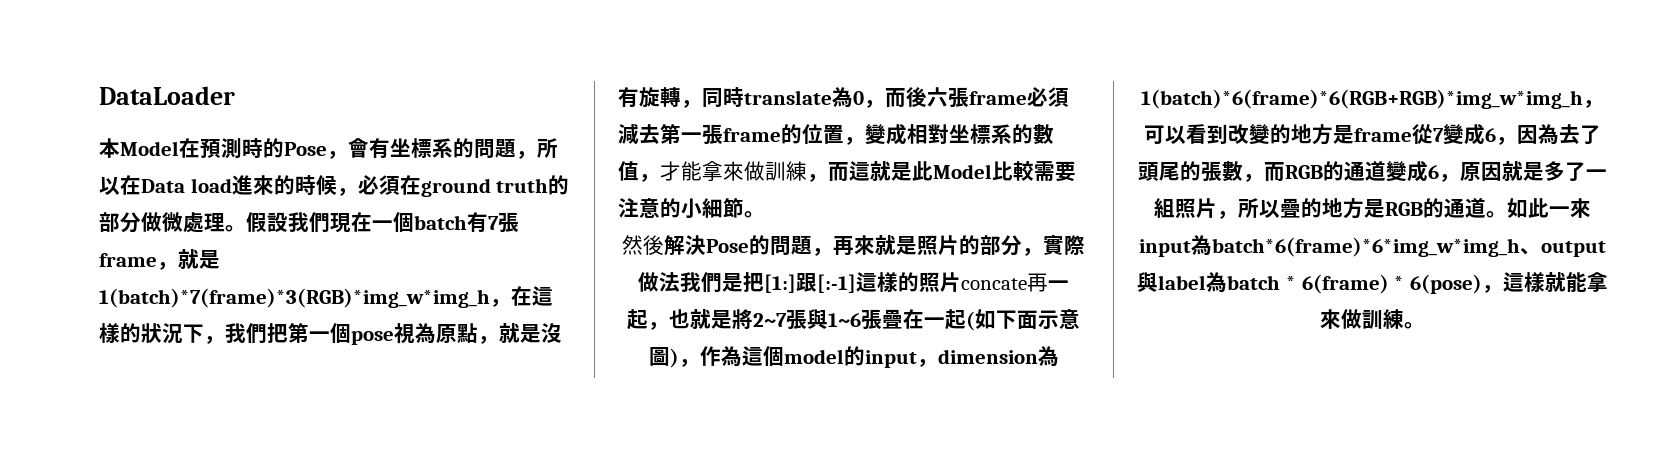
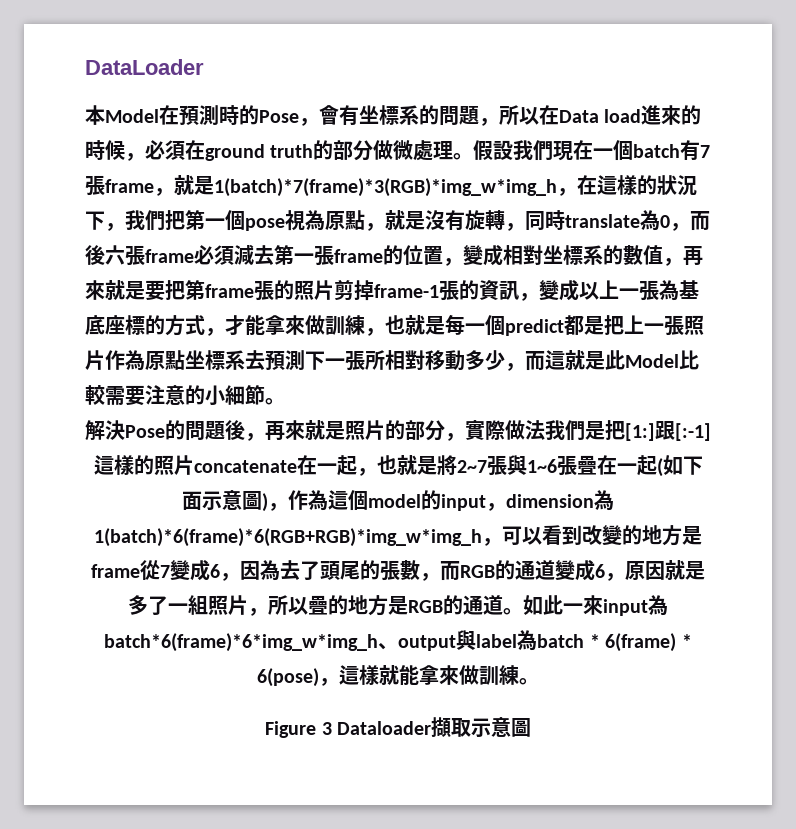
- 假設我們現在一個batch有7張frame，就是1(batch)*7(frame)*3(RGB)*img_w*img_h，在這樣的狀況下，我們把第一個pose視為原點，就是沒有旋轉，同時translate為0，而後六張frame必須減去第一張frame的位置，變成相對坐標系的數值，才能拿來做訓練，而這就是此Model比較需要注意的小細節。
+ 假設我們現在一個batch有7張frame，就是1(batch)*7(frame)*3(RGB)*img_w*img_h，在這樣的狀況下，我們把第一個pose視為原點，就是沒有旋轉，同時translate為0，而後六張frame必須減去第一張frame的位置，變成相對坐標系的數值，再來就是要把第frame張的照片剪掉frame-1張的資訊，變成以上一張為基底座標的方式，才能拿來做訓練，也就是每一個predict都是把上一張照片作為原點坐標系去預測下一張所相對移動多少，而這就是此Model比較需要注意的小細節。
- 然後解決Pose的問題，再來就是照片的部分，實際做法我們是把[1:]
+ 解決Pose的問題後，再來就是照片的部分，實際做法我們是把[1:]
- 跟[:-1]這樣的照片concate再一起，也就是將2~7張與1~6張疊在一起(如下面示意圖)，作為這個model的input，dimension為1(batch)*6(frame)*6(RGB+RGB)*img_w*img_h，可以看到改變的地方是frame從7變成6，因為去了頭尾的張數，而RGB的通道變成6，原因就是多了一組照片，所以疊的地方是RGB的通道。
+ 跟[:-1]這樣的照片concatenate在一起，也就是將2~7張與1~6張疊在一起(如下面示意圖)，作為這個model的input，dimension為1(batch)*6(frame)*6(RGB+RGB)*img_w*img_h，可以看到改變的地方是frame從7變成6，因為去了頭尾的張數，而RGB的通道變成6，原因就是多了一組照片，所以疊的地方是RGB的通道。
+ Figure 3 Dataloader擷取示意圖

